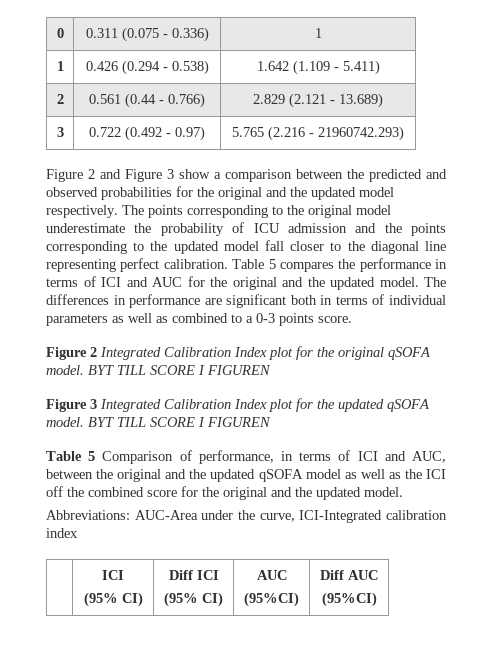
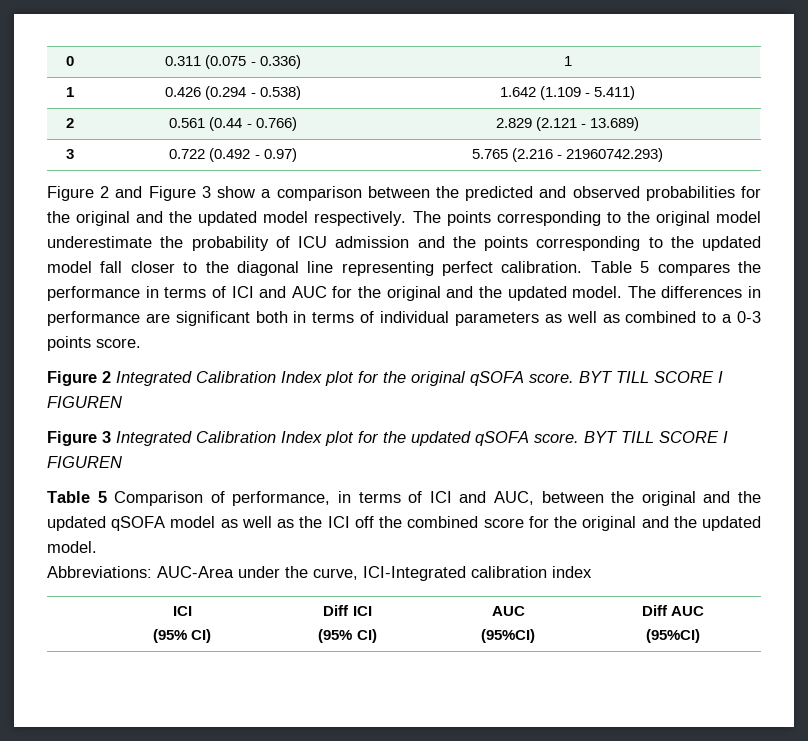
- Figure 2 Integrated Calibration Index plot for the original qSOFA model.
+ Figure 2 Integrated Calibration Index plot for the original qSOFA score.
- Figure 3 Integrated Calibration Index plot for the updated qSOFA model.
+ Figure 3 Integrated Calibration Index plot for the updated qSOFA score.

